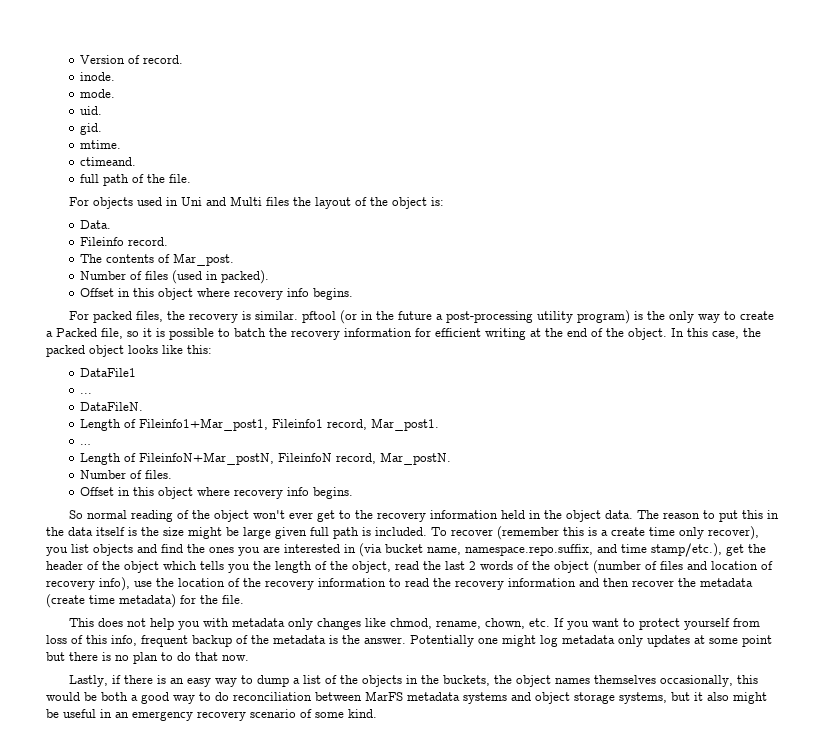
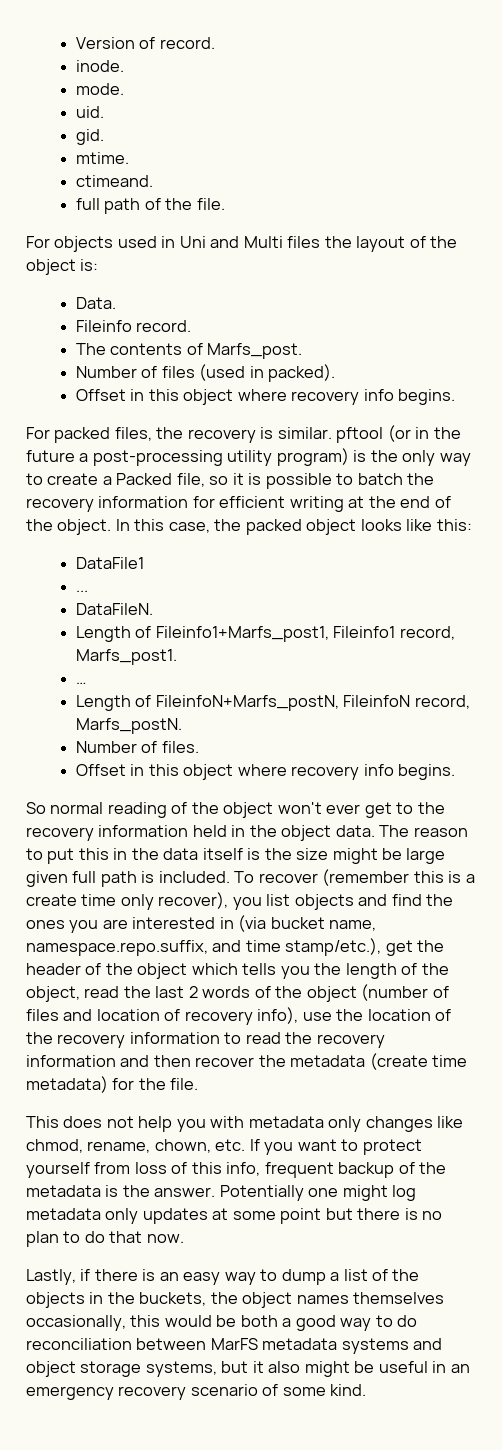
- The contents of Mar_post.
+ The contents of Marfs_post.
- Length of Fileinfo1+Mar_post1, Fileinfo1 record, Mar_post1.
+ Length of Fileinfo1+Marfs_post1, Fileinfo1 record, Marfs_post1.
- Length of FileinfoN+Mar_postN, FileinfoN record, Mar_postN.
+ Length of FileinfoN+Marfs_postN, FileinfoN record, Marfs_postN.

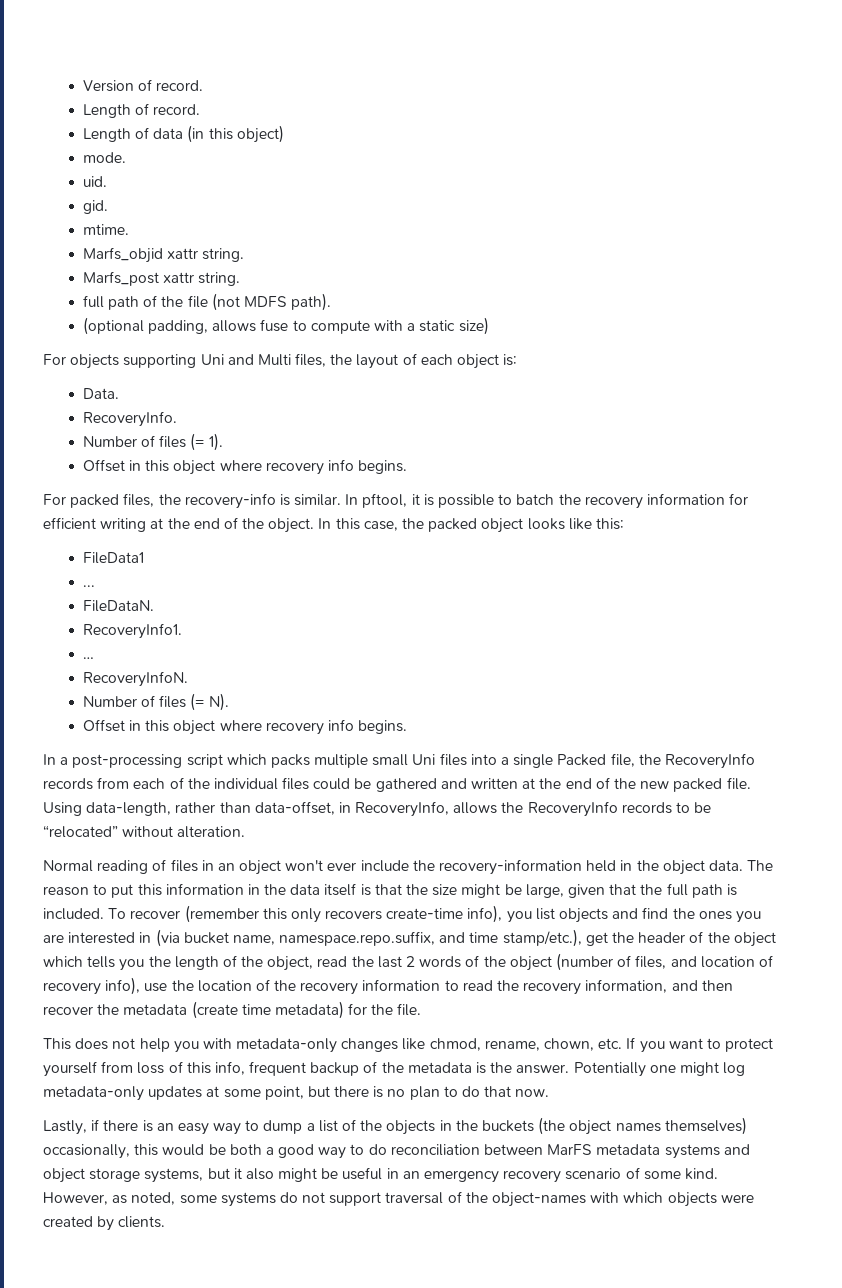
- inode.
+ Length of record.
+ Length of data (in this object)
  mode.
  uid.
  gid.
  mtime.
- ctimeand.
- full path of the file.
+ Marfs_objid xattr string.
+ Marfs_post xattr string.
+ full path of the file (not MDFS path).
+ (optional padding, allows fuse to compute with a static size)
- For objects used in Uni and Multi files the layout of the object is:
+ For objects supporting Uni and Multi files, the layout of each object is:
- Fileinfo record.
- The contents of Marfs_post.
- Number of files (used in packed).
+ RecoveryInfo.
+ Number of files (= 1).
- For packed files, the recovery is similar. pftool (or in the future a post-processing utility program) is the only way to create a Packed file, so it is possible to batch the recovery information for efficient writing at the end of the object.
+ For packed files, the recovery-info is similar. In pftool, it is possible to batch the recovery information for efficient writing at the end of the object.
- DataFile1
+ FileData1
  ...
- DataFileN.
- Length of Fileinfo1+Marfs_post1, Fileinfo1 record, Marfs_post1.
+ FileDataN.
+ RecoveryInfo1.
  …
- Length of FileinfoN+Marfs_postN, FileinfoN record, Marfs_postN.
- Number of files.
+ RecoveryInfoN.
+ Number of files (= N).
  Offset in this object where recovery info begins.
- So normal reading of the object won't ever get to the recovery information held in the object data.
+ In a post-processing script which packs multiple small Uni files into a single Packed file, the RecoveryInfo records from each of the individual files could be gathered and written at the end of the new packed file. Using data-length, rather than data-offset, in RecoveryInfo, allows the RecoveryInfo records to be “relocated” without alteration.
+ Normal reading of files in an object won't ever include the recovery-information held in the object data.
- The reason to put this in the data itself is the size might be large given full path is included.
+ The reason to put this information in the data itself is that the size might be large, given that the full path is included.
- To recover (remember this is a create time only recover), you list objects and find the ones you are interested in (via bucket name, namespace.repo.suffix, and time stamp/etc.), get the header of the object which tells you the length of the object, read the last 2 words of the object (number of files and location of recovery info), use the location of the recovery information to read the recovery information and then recover the metadata (create time metadata) for the file.
+ To recover (remember this only recovers create-time info), you list objects and find the ones you are interested in (via bucket name, namespace.repo.suffix, and time stamp/etc.), get the header of the object which tells you the length of the object, read the last 2 words of the object (number of files, and location of recovery info), use the location of the recovery information to read the recovery information, and then recover the metadata (create time metadata) for the file.
- This does not help you with metadata only changes like chmod, rename, chown, etc. If you want to protect yourself from loss of this info, frequent backup of the metadata is the answer.
+ This does not help you with metadata-only changes like chmod, rename, chown, etc. If you want to protect yourself from loss of this info, frequent backup of the metadata is the answer.
- Potentially one might log metadata only updates at some point but there is no plan to do that now.
+ Potentially one might log metadata-only updates at some point, but there is no plan to do that now.
- Lastly, if there is an easy way to dump a list of the objects in the buckets, the object names themselves occasionally, this would be both a good way to do reconciliation between MarFS metadata systems and object storage systems, but it also might be useful in an emergency recovery scenario of some kind.
+ Lastly, if there is an easy way to dump a list of the objects in the buckets (the object names themselves) occasionally, this would be both a good way to do reconciliation between MarFS metadata systems and object storage systems, but it also might be useful in an emergency recovery scenario of some kind.
+ However, as noted, some systems do not support traversal of the object-names with which objects were created by clients.

